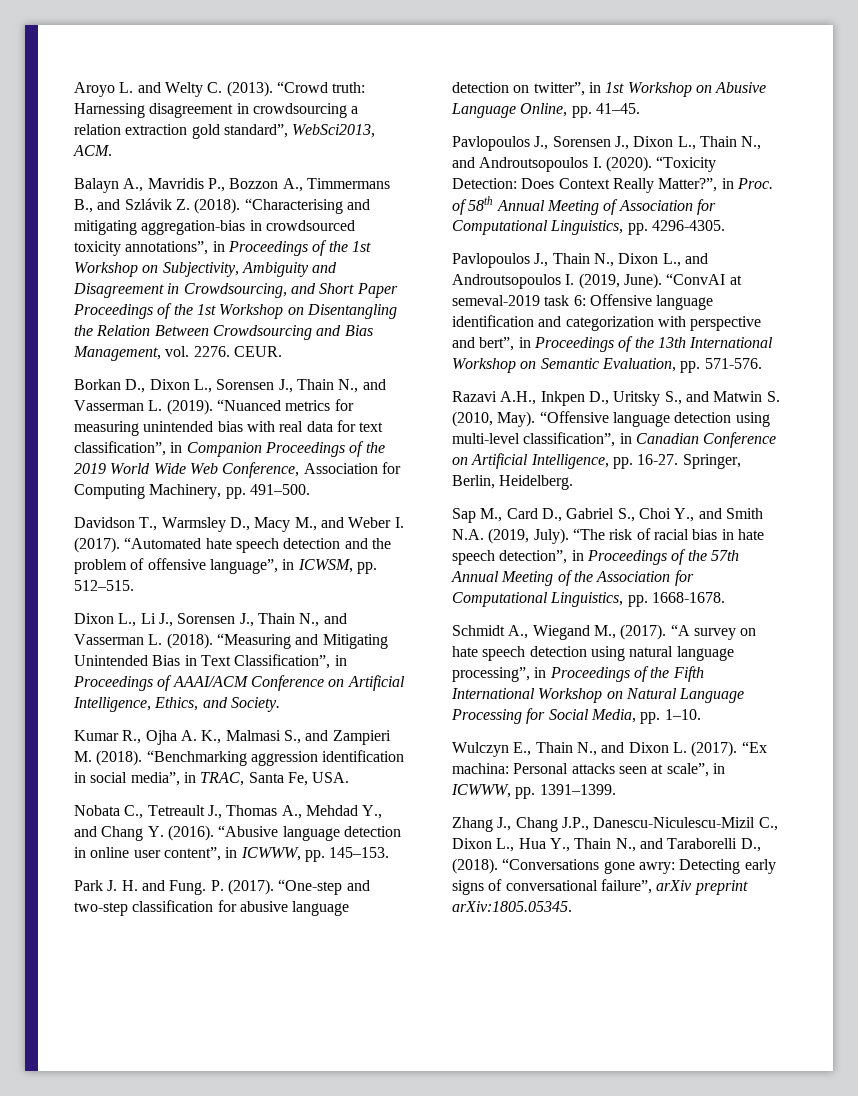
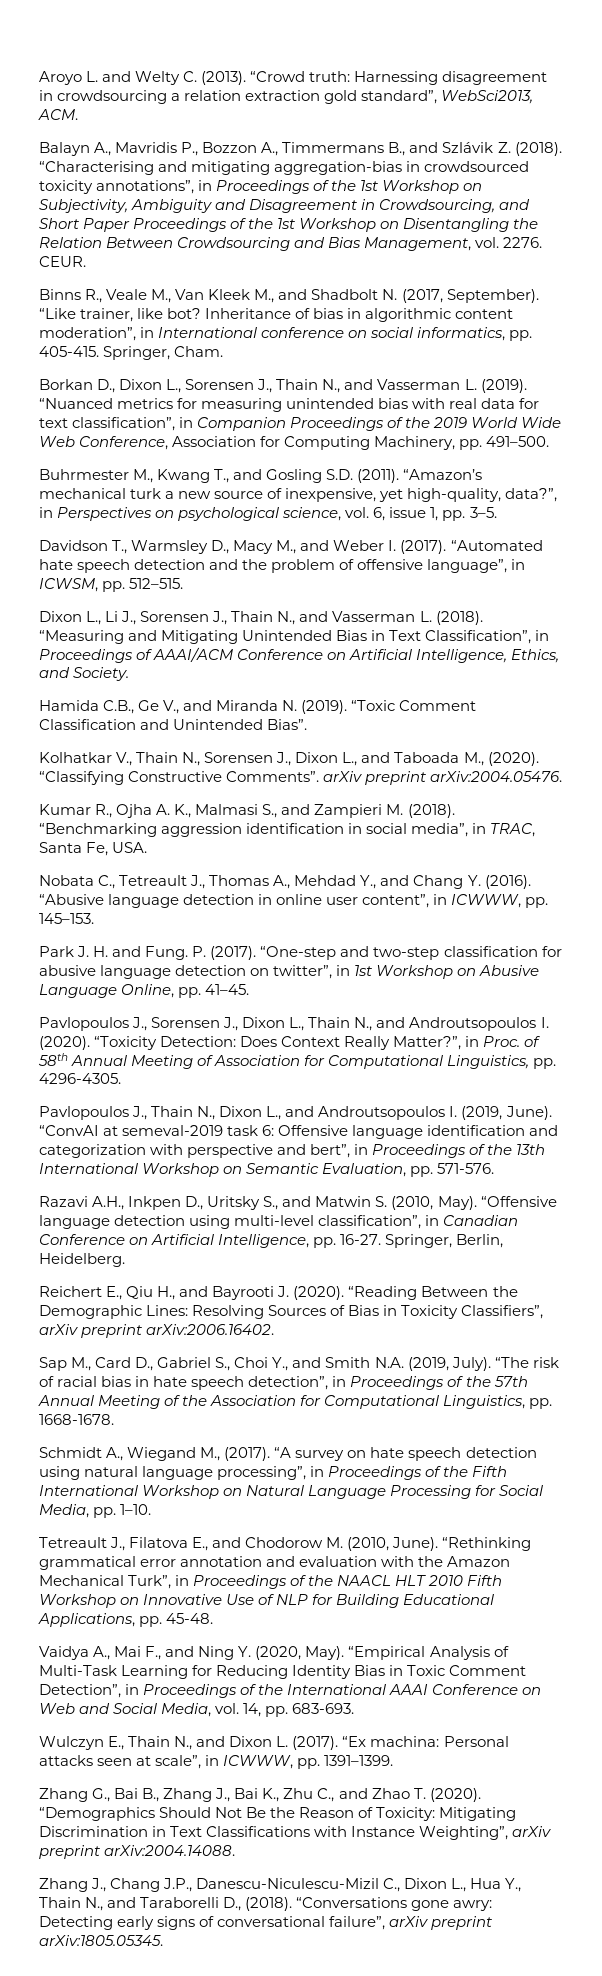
+ Binns R., Veale M., Van Kleek M., and Shadbolt N. (2017, September). “Like trainer, like bot? Inheritance of bias in algorithmic content moderation”, in International conference on social informatics, pp. 405-415. Springer, Cham.
+ Buhrmester M., Kwang T., and Gosling S.D. (2011). “Amazon’s mechanical turk a new source of inexpensive, yet high-quality, data?”, in Perspectives on psychological science, vol. 6, issue 1, pp. 3–5.
+ Hamida C.B., Ge V., and Miranda N. (2019). “Toxic Comment Classification and Unintended Bias”.
+ Kolhatkar V., Thain N., Sorensen J., Dixon L., and Taboada M., (2020). “Classifying Constructive Comments”. arXiv preprint arXiv:2004.05476.
+ Reichert E., Qiu H., and Bayrooti J. (2020). “Reading Between the Demographic Lines: Resolving Sources of Bias in Toxicity Classifiers”, arXiv preprint arXiv:2006.16402.
+ Tetreault J., Filatova E., and Chodorow M. (2010, June). “Rethinking grammatical error annotation and evaluation with the Amazon Mechanical Turk”, in Proceedings of the NAACL HLT 2010 Fifth Workshop on Innovative Use of NLP for Building Educational Applications, pp. 45-48.
+ Vaidya A., Mai F., and Ning Y. (2020, May). “Empirical Analysis of Multi-Task Learning for Reducing Identity Bias in Toxic Comment Detection”, in Proceedings of the International AAAI Conference on Web and Social Media, vol. 14, pp. 683-693.
+ Zhang G., Bai B., Zhang J., Bai K., Zhu C., and Zhao T. (2020). “Demographics Should Not Be the Reason of Toxicity: Mitigating Discrimination in Text Classifications with Instance Weighting”, arXiv preprint arXiv:2004.14088.

